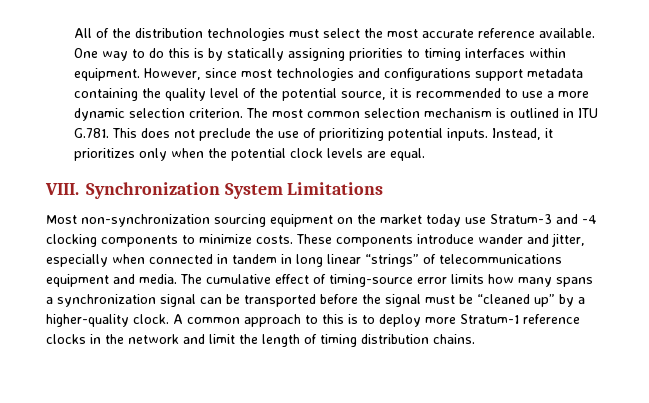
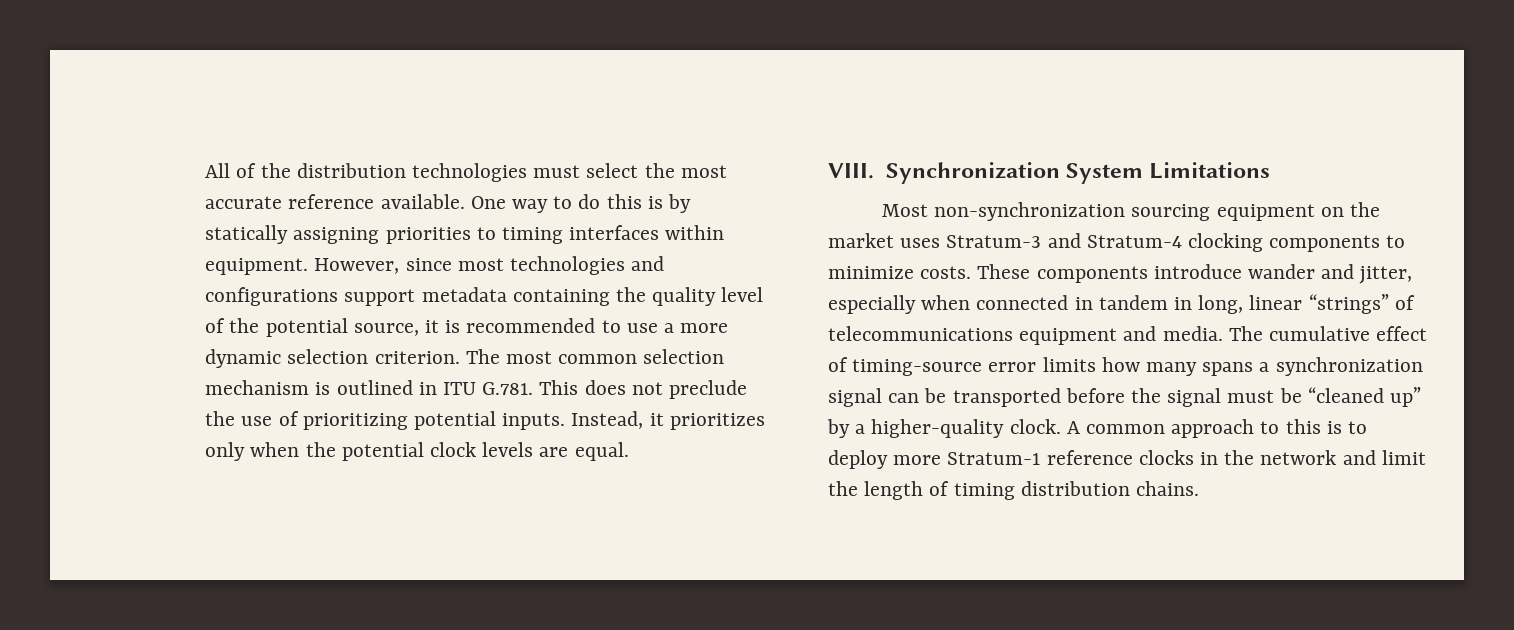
- Most non-synchronization sourcing equipment on the market today use Stratum-3 and -4 clocking components to minimize costs.
+ Most non-synchronization sourcing equipment on the market uses Stratum-3 and Stratum-4 clocking components to minimize costs.
- These components introduce wander and jitter, especially when connected in tandem in long linear “strings” of telecommunications equipment and media.
+ These components introduce wander and jitter, especially when connected in tandem in long, linear “strings” of telecommunications equipment and media.

